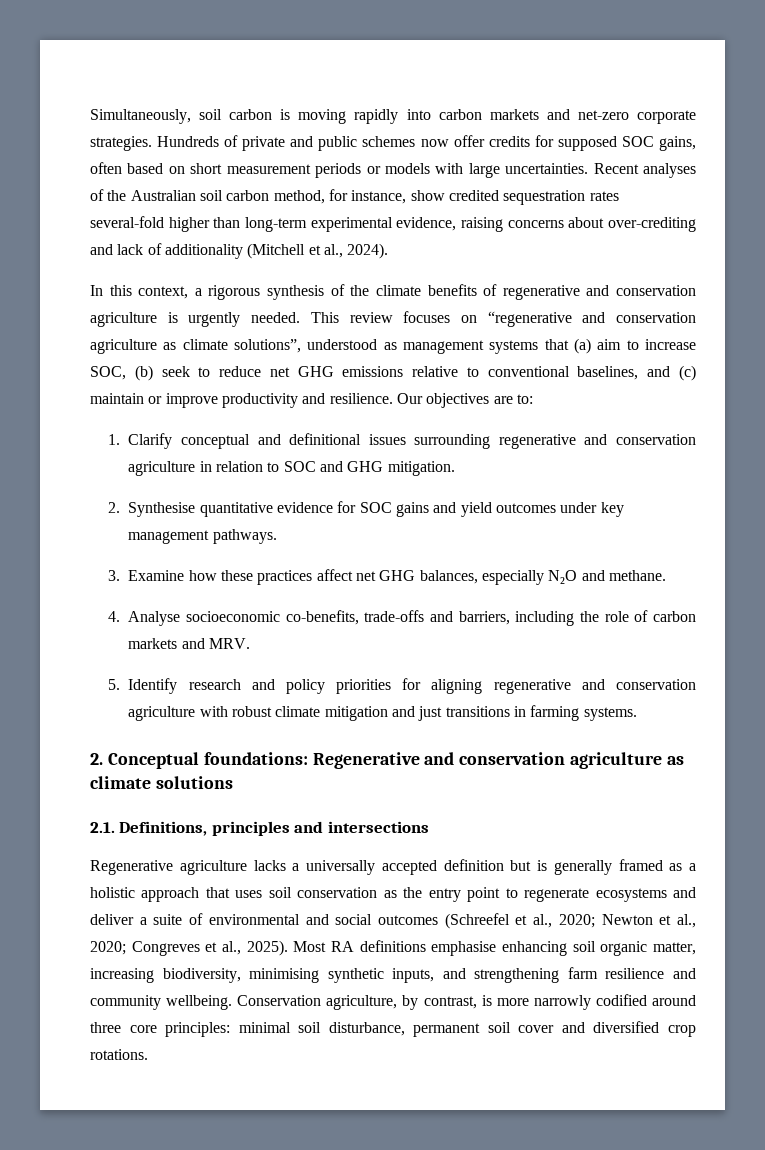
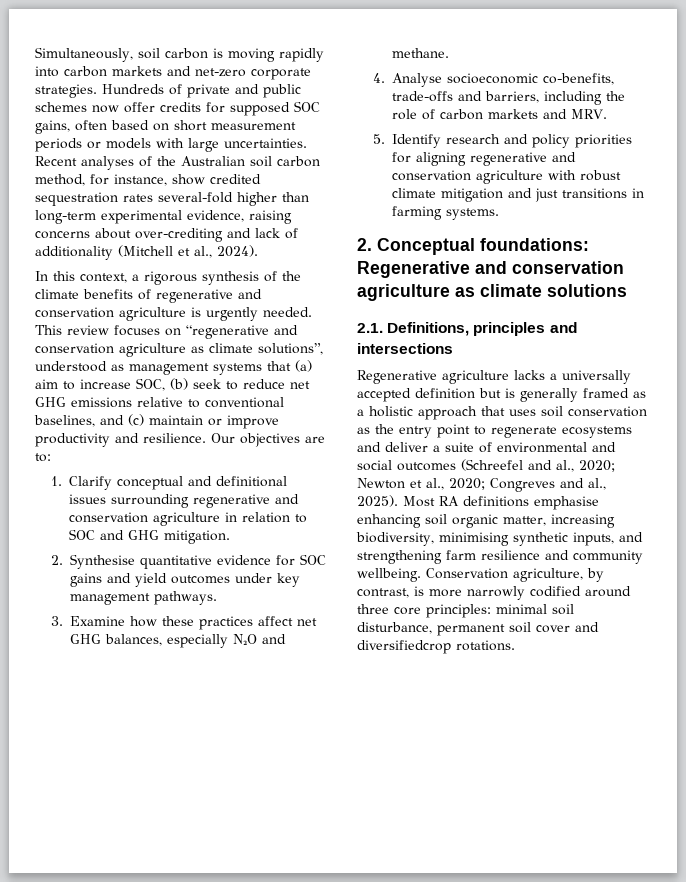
- Regenerative agriculture lacks a universally accepted definition but is generally framed as a holistic approach that uses soil conservation as the entry point to regenerate ecosystems and deliver a suite of environmental and social outcomes (Schreefel et al., 2020; Newton et al., 2020; Congreves et al., 2025).
+ Regenerative agriculture lacks a universally accepted definition but is generally framed as a holistic approach that uses soil conservation as the entry point to regenerate ecosystems and deliver a suite of environmental and social outcomes (Schreefel and al., 2020; Newton et al., 2020; Congreves and al., 2025).
- Conservation agriculture, by contrast, is more narrowly codified around three core principles: minimal soil disturbance, permanent soil cover and diversified crop rotations.
+ Conservation agriculture, by contrast, is more narrowly codified around three core principles: minimal soil disturbance, permanent soil cover and diversifiedcrop rotations.

